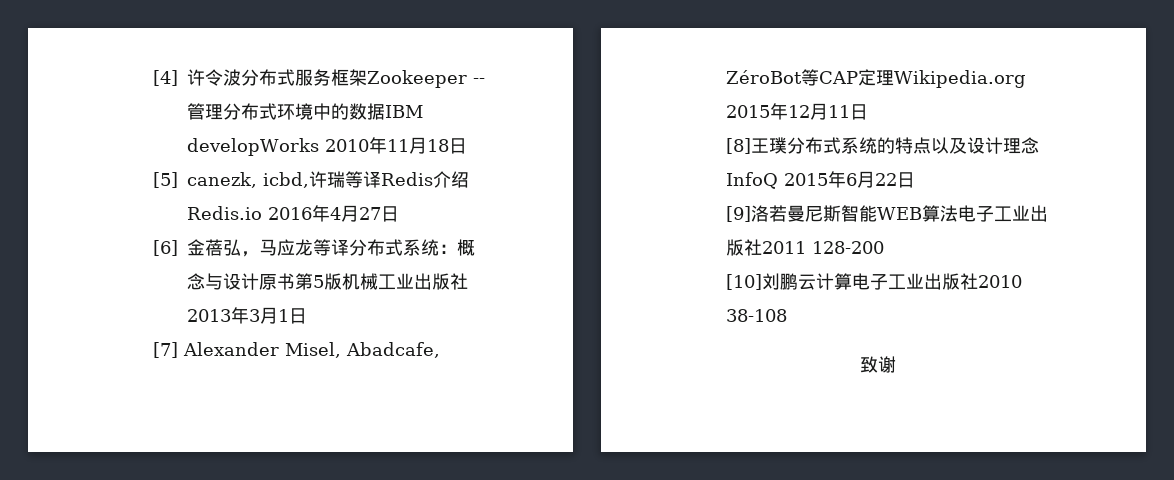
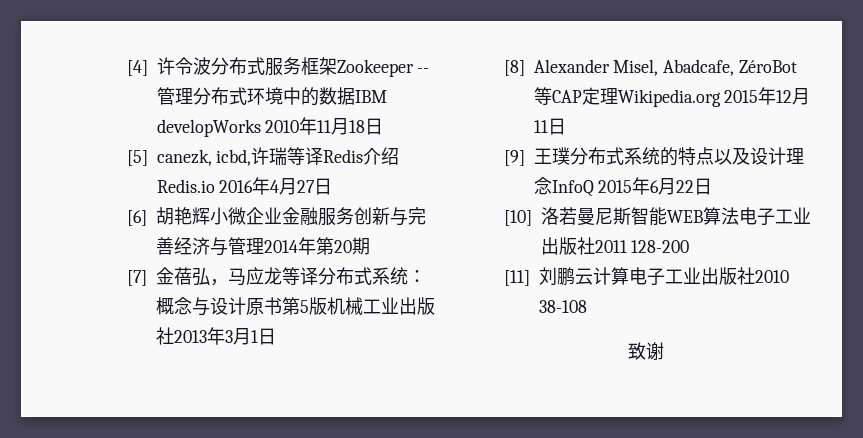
- [6]金蓓弘，马应龙等译分布式系统：概念与设计原书第5版机械工业出版社2013年3月1日
+ [6]胡艳辉小微企业金融服务创新与完善经济与管理2014年第20期
+ [7]金蓓弘，马应龙等译分布式系统：概念与设计原书第5版机械工业出版社2013年3月1日
- [7] Alexander Misel, Abadcafe, ZéroBot等CAP定理Wikipedia.org 2015年12月11日
+ [8] Alexander Misel, Abadcafe, ZéroBot等CAP定理Wikipedia.org 2015年12月11日
- [8]王璞分布式系统的特点以及设计理念InfoQ 2015年6月22日
+ [9]王璞分布式系统的特点以及设计理念InfoQ 2015年6月22日
- [9]洛若曼尼斯智能WEB算法电子工业出版社2011 128-200
+ [10]洛若曼尼斯智能WEB算法电子工业出版社2011 128-200
- [10]刘鹏云计算电子工业出版社2010 38-108
+ [11]刘鹏云计算电子工业出版社2010 38-108

